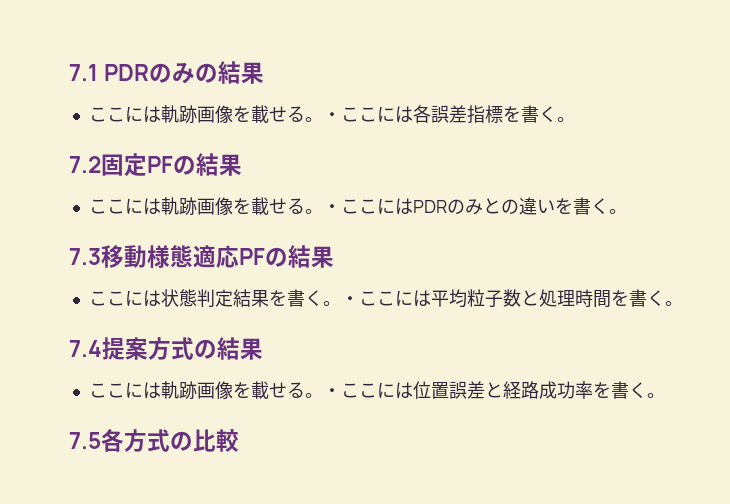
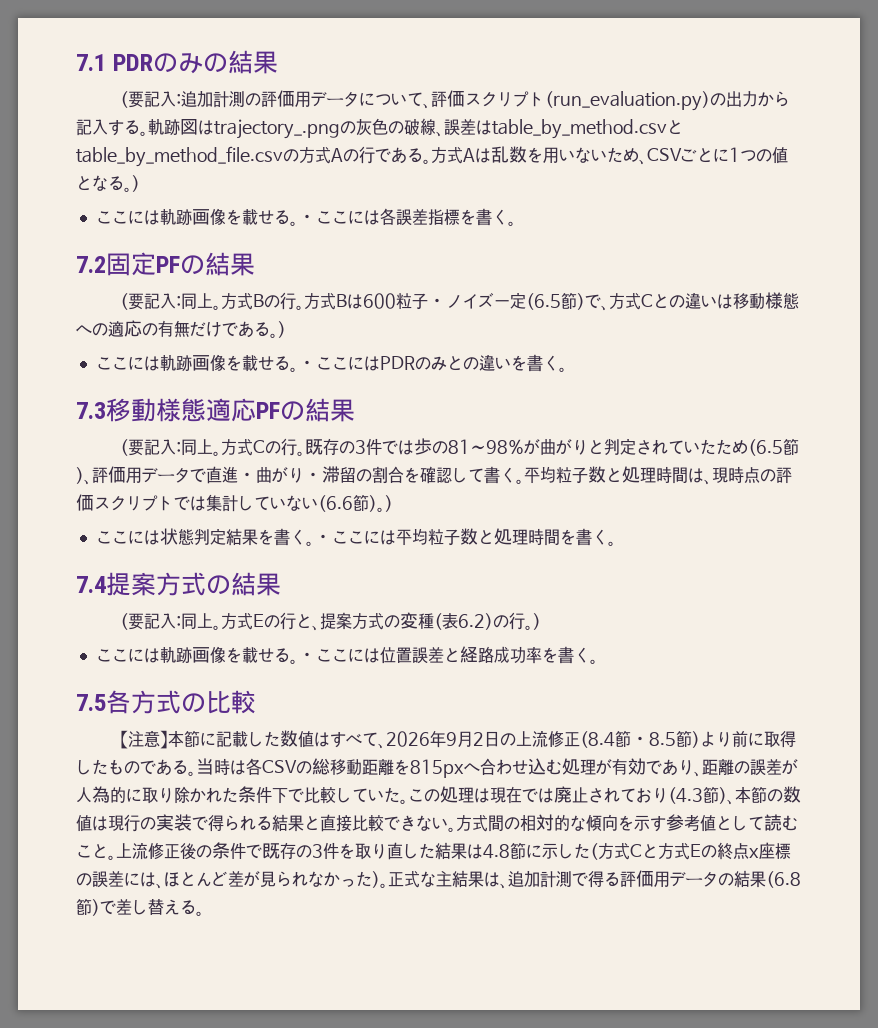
+ (要記入:追加計測の評価用データについて、評価スクリプト(run_evaluation.py)の出力から記入する。軌跡図はtrajectory_.pngの灰色の破線、誤差はtable_by_method.csvとtable_by_method_file.csvの方式Aの行である。方式Aは乱数を用いないため、CSVごとに1つの値となる。)
+ (要記入:同上。方式Bの行。方式Bは600粒子・ノイズ一定(6.5節)で、方式Cとの違いは移動様態への適応の有無だけである。)
+ (要記入:同上。方式Cの行。既存の3件では歩の81〜98%が曲がりと判定されていたため(6.5節)、評価用データで直進・曲がり・滞留の割合を確認して書く。平均粒子数と処理時間は、現時点の評価スクリプトでは集計していない(6.6節)。)
+ (要記入:同上。方式Eの行と、提案方式の変種(表6.2)の行。)
+ 【注意】本節に記載した数値はすべて、2026年9月2日の上流修正(8.4節・8.5節)より前に取得したものである。当時は各CSVの総移動距離を815pxへ合わせ込む処理が有効であり、距離の誤差が人為的に取り除かれた条件下で比較していた。この処理は現在では廃止されており(4.3節)、本節の数値は現行の実装で得られる結果と直接比較できない。方式間の相対的な傾向を示す参考値として読むこと。上流修正後の条件で既存の3件を取り直した結果は4.8節に示した(方式Cと方式Eの終点x座標の誤差には、ほとんど差が見られなかった)。正式な主結果は、追加計測で得る評価用データの結果(6.8節)で差し替える。

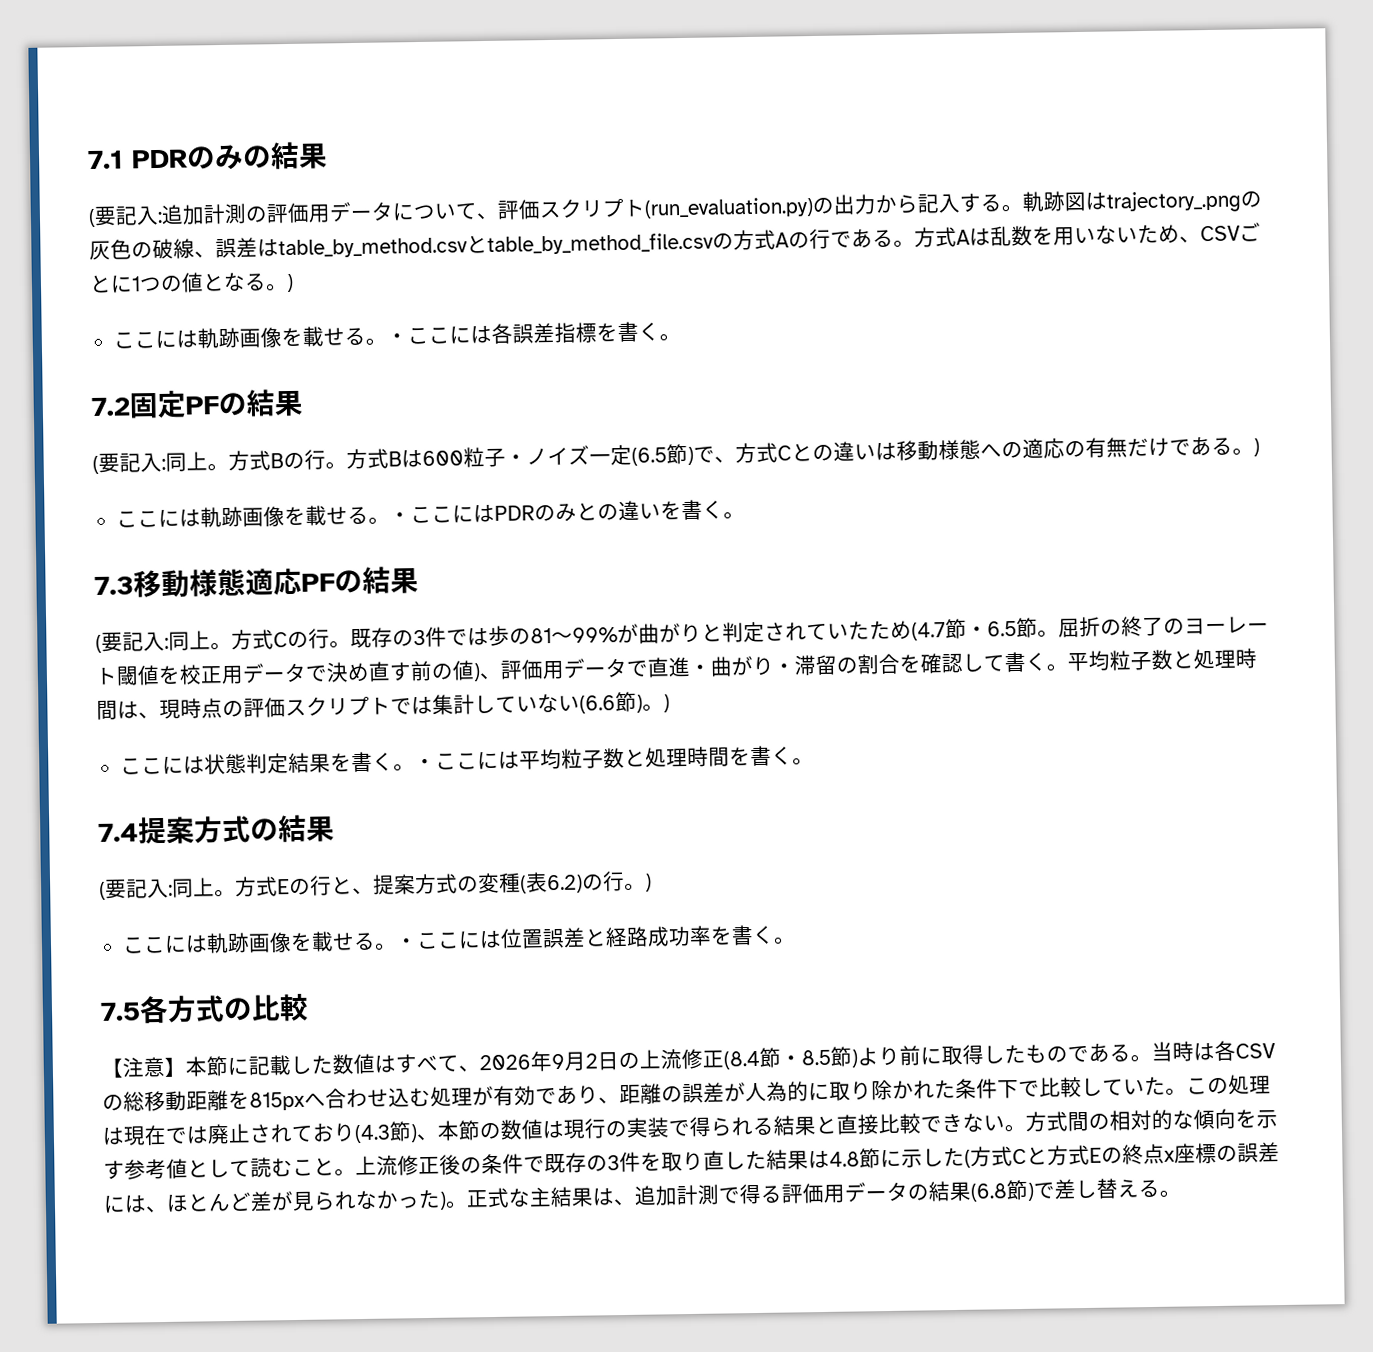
- 既存の3件では歩の81〜98%が曲がりと判定されていたため(6.5節)、評価用データで直進・曲がり・滞留の割合を確認して書く。
+ 既存の3件では歩の81〜99%が曲がりと判定されていたため(4.7節・6.5節。屈折の終了のヨーレート閾値を校正用データで決め直す前の値)、評価用データで直進・曲がり・滞留の割合を確認して書く。

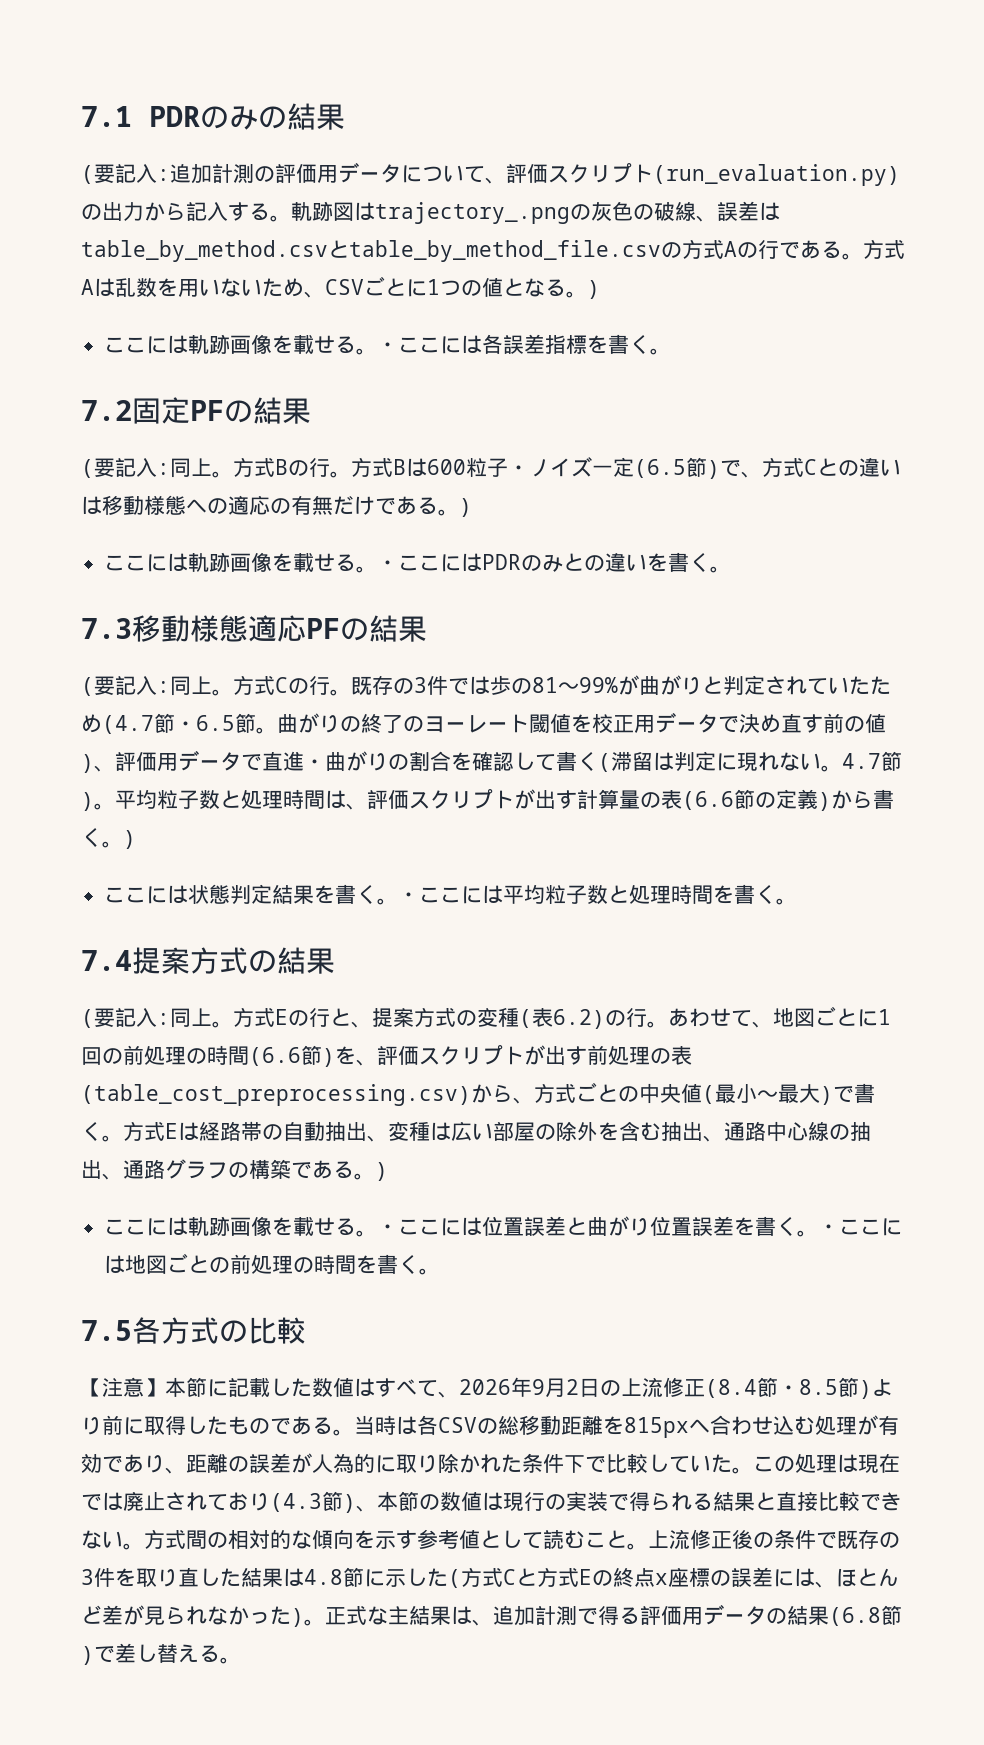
- 屈折の終了のヨーレート閾値を校正用データで決め直す前の値)、評価用データで直進・曲がり・滞留の割合を確認して書く。
+ 曲がりの終了のヨーレート閾値を校正用データで決め直す前の値)、評価用データで直進・曲がりの割合を確認して書く(滞留は判定に現れない。4.7節)。
- 平均粒子数と処理時間は、現時点の評価スクリプトでは集計していない(6.6節)。)
+ 平均粒子数と処理時間は、評価スクリプトが出す計算量の表(6.6節の定義)から書く。)
- 方式Eの行と、提案方式の変種(表6.2)の行。)
+ 方式Eの行と、提案方式の変種(表6.2)の行。あわせて、地図ごとに1回の前処理の時間(6.6節)を、評価スクリプトが出す前処理の表(table_cost_preprocessing.csv)から、方式ごとの中央値(最小〜最大)で書く。方式Eは経路帯の自動抽出、変種は広い部屋の除外を含む抽出、通路中心線の抽出、通路グラフの構築である。)
- ・ここには位置誤差と経路成功率を書く。
+ ・ここには位置誤差と曲がり位置誤差を書く。・ここには地図ごとの前処理の時間を書く。

